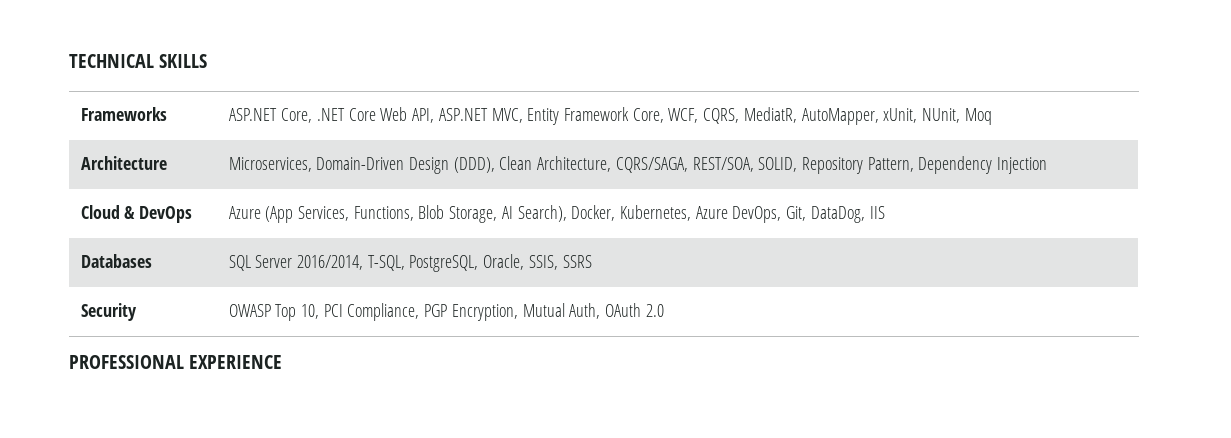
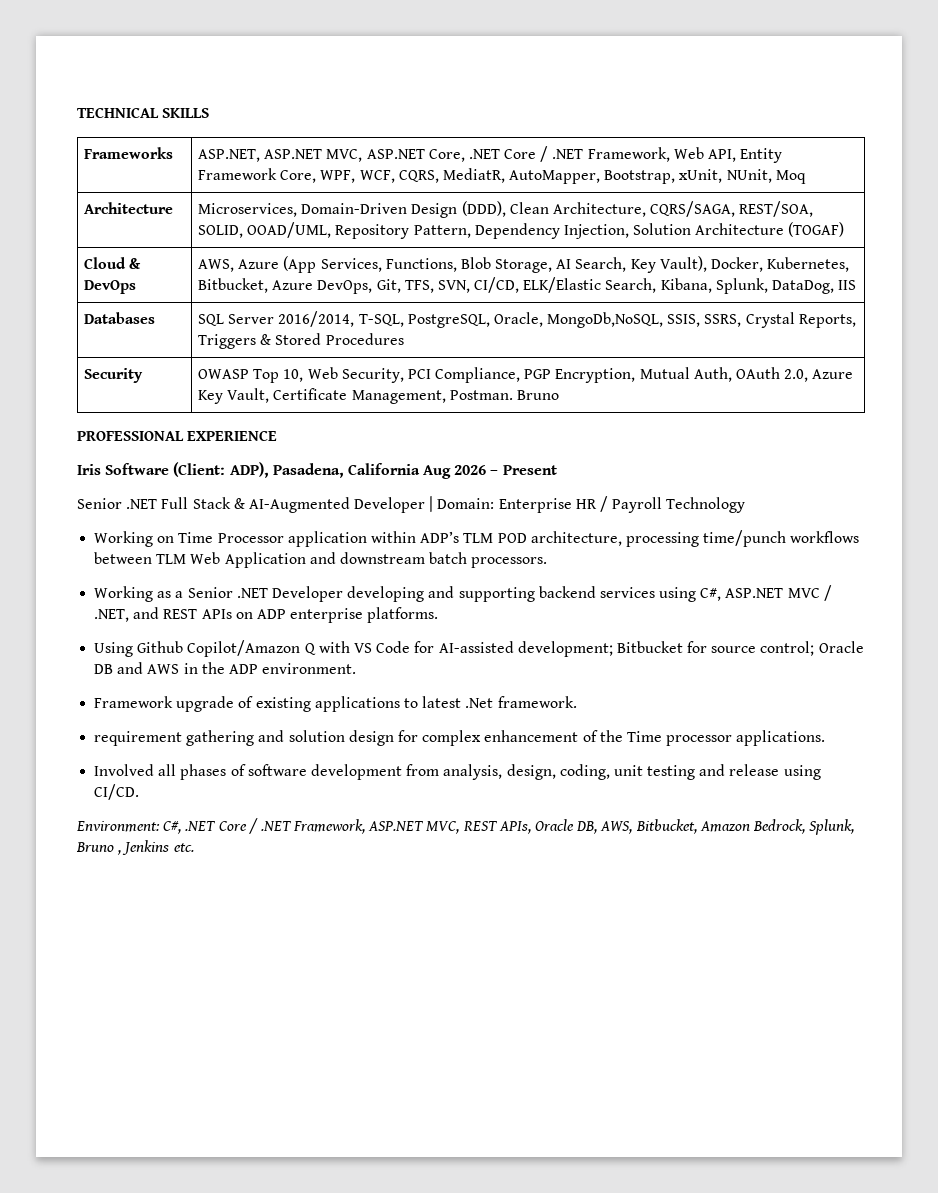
- Frameworks | ASP.NET Core, .NET Core Web API, ASP.NET MVC, Entity Framework Core, WCF, CQRS, MediatR, AutoMapper, xUnit, NUnit, Moq
+ Frameworks | ASP.NET, ASP.NET MVC, ASP.NET Core, .NET Core / .NET Framework, Web API, Entity Framework Core, WPF, WCF, CQRS, MediatR, AutoMapper, Bootstrap, xUnit, NUnit, Moq
- Architecture | Microservices, Domain-Driven Design (DDD), Clean Architecture, CQRS/SAGA, REST/SOA, SOLID, Repository Pattern, Dependency Injection
+ Architecture | Microservices, Domain-Driven Design (DDD), Clean Architecture, CQRS/SAGA, REST/SOA, SOLID, OOAD/UML, Repository Pattern, Dependency Injection, Solution Architecture (TOGAF)
- Cloud & DevOps | Azure (App Services, Functions, Blob Storage, AI Search), Docker, Kubernetes, Azure DevOps, Git, DataDog, IIS
+ Cloud & DevOps | AWS, Azure (App Services, Functions, Blob Storage, AI Search, Key Vault), Docker, Kubernetes, Bitbucket, Azure DevOps, Git, TFS, SVN, CI/CD, ELK/Elastic Search, Kibana, Splunk, DataDog, IIS
- Databases | SQL Server 2016/2014, T-SQL, PostgreSQL, Oracle, SSIS, SSRS
+ Databases | SQL Server 2016/2014, T-SQL, PostgreSQL, Oracle, MongoDb,NoSQL, SSIS, SSRS, Crystal Reports, Triggers & Stored Procedures
- Security | OWASP Top 10, PCI Compliance, PGP Encryption, Mutual Auth, OAuth 2.0
+ Security | OWASP Top 10, Web Security, PCI Compliance, PGP Encryption, Mutual Auth, OAuth 2.0, Azure Key Vault, Certificate Management, Postman. Bruno
  PROFESSIONAL EXPERIENCE
+ Iris Software (Client: ADP), Pasadena, California Aug 2026 – Present
+ Senior .NET Full Stack & AI-Augmented Developer | Domain: Enterprise HR / Payroll Technology
+ Working on Time Processor application within ADP’s TLM POD architecture, processing time/punch workflows between TLM Web Application and downstream batch processors.
+ Working as a Senior .NET Developer developing and supporting backend services using C#, ASP.NET MVC / .NET, and REST APIs on ADP enterprise platforms.
+ Using Github Copilot/Amazon Q with VS Code for AI-assisted development; Bitbucket for source control; Oracle DB and AWS in the ADP environment.
+ Framework upgrade of existing applications to latest .Net framework.
+ requirement gathering and solution design for complex enhancement of the Time processor applications.
+ Involved all phases of software development from analysis, design, coding, unit testing and release using CI/CD.
+ Environment: C#, .NET Core / .NET Framework, ASP.NET MVC, REST APIs, Oracle DB, AWS, Bitbucket, Amazon Bedrock, Splunk, Bruno , Jenkins etc.

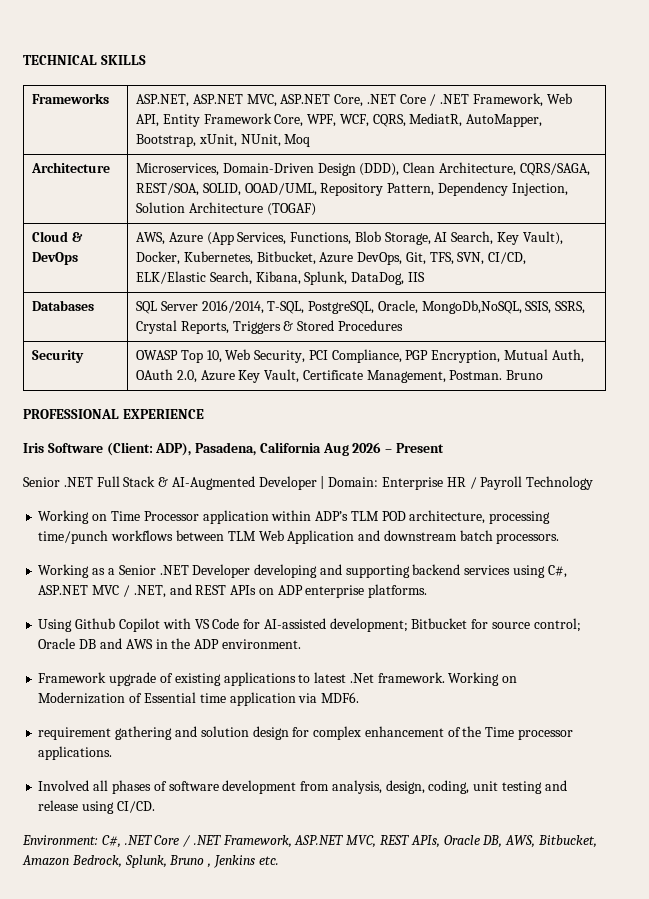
- Using Github Copilot/Amazon Q with VS Code for AI-assisted development; Bitbucket for source control; Oracle DB and AWS in the ADP environment.
+ Using Github Copilot with VS Code for AI-assisted development; Bitbucket for source control; Oracle DB and AWS in the ADP environment.
+ Working on Modernization of Essential time application via MDF6.

